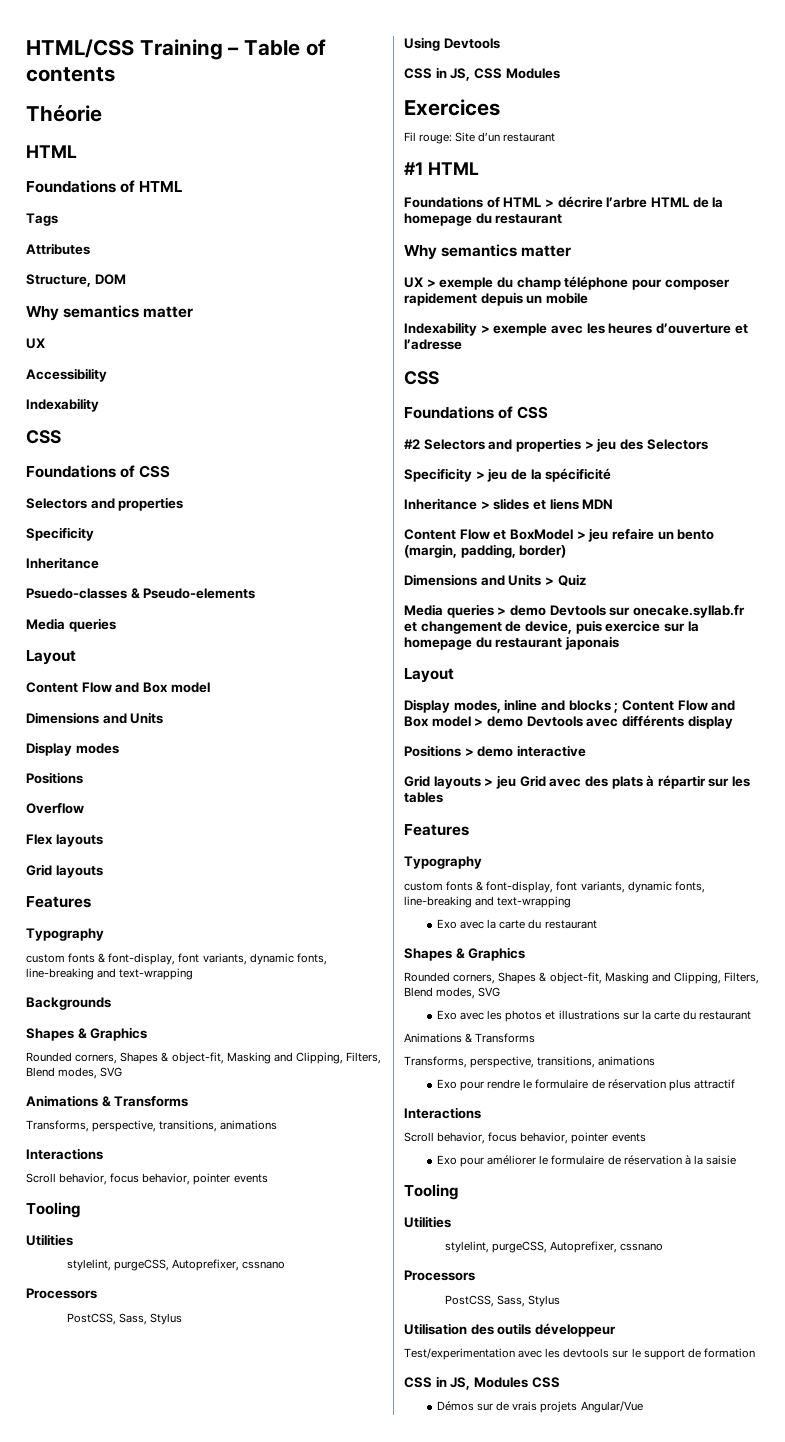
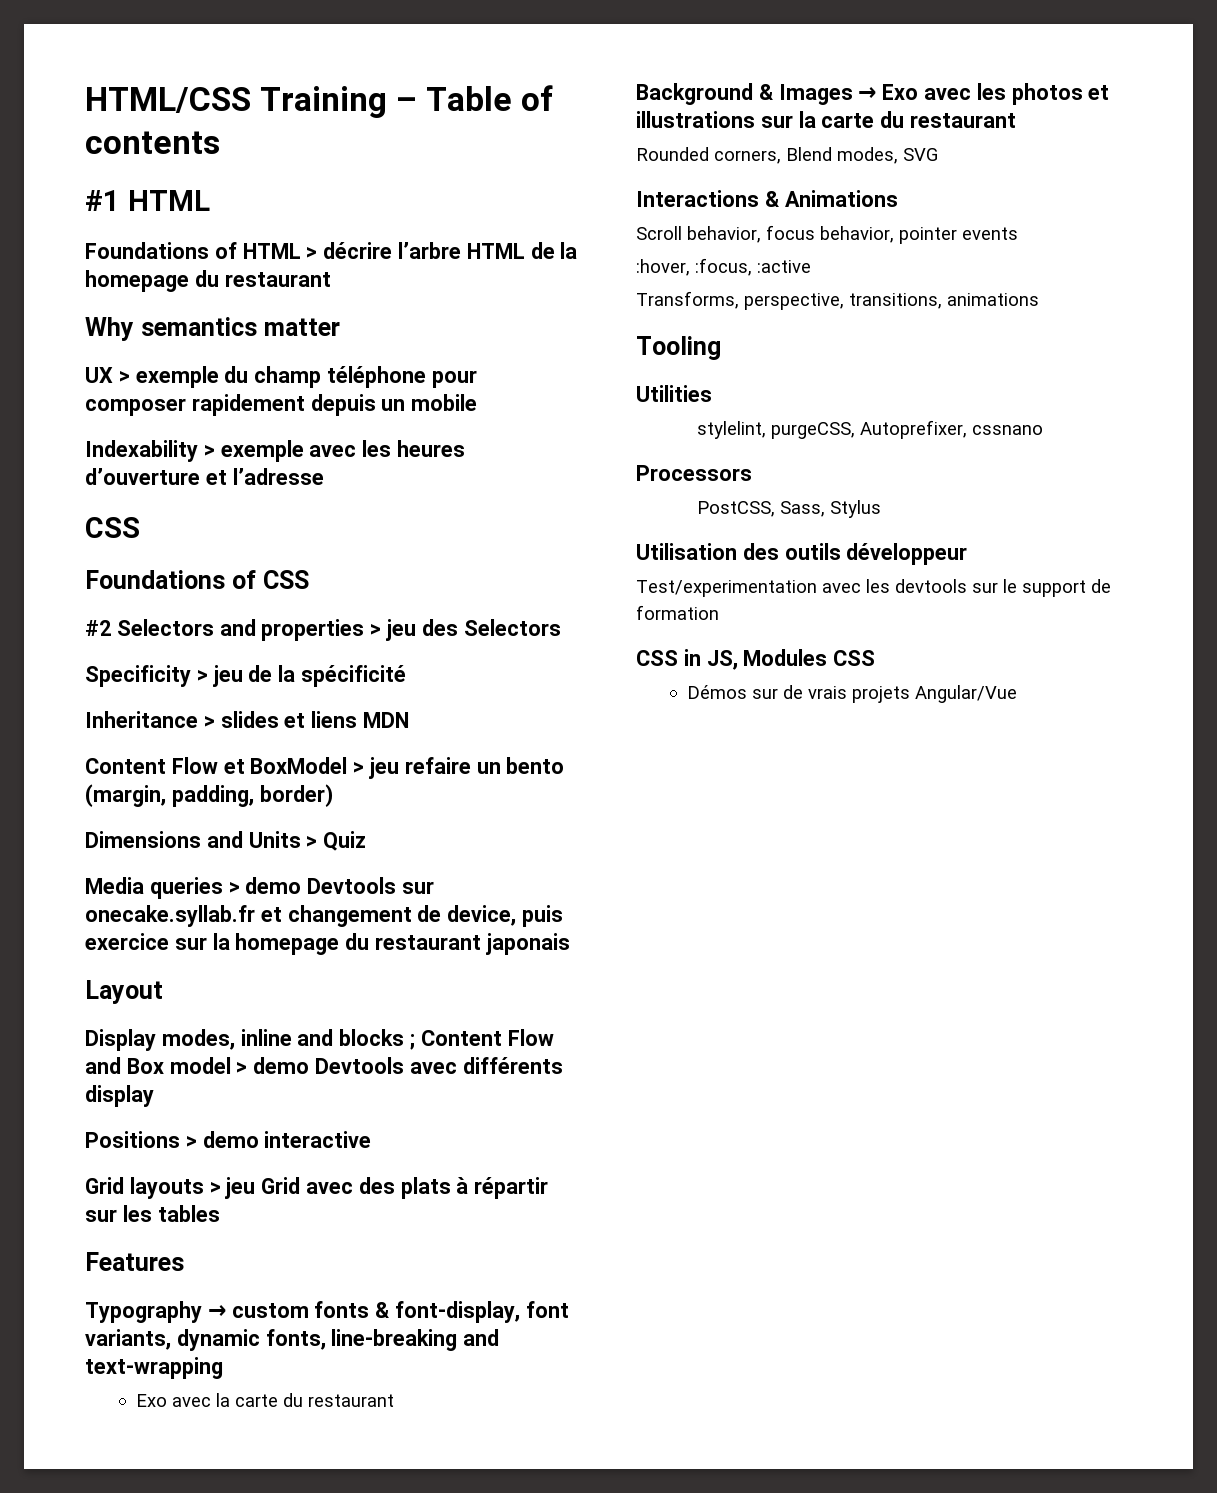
- Théorie
- HTML
- Foundations of HTML
- Tags
- Attributes
- Structure, DOM
- Why semantics matter
- UX
- Accessibility
- Indexability
- CSS
- Foundations of CSS
- Selectors and properties
- Specificity
- Inheritance
- Psuedo-classes & Pseudo-elements
- Media queries
- Layout
- Content Flow and Box model
- Dimensions and Units
- Display modes
- Positions
- Overflow
- Flex layouts
- Grid layouts
- Features
- Typography
- custom fonts & font-display, font variants, dynamic fonts, line-breaking and text-wrapping
- Backgrounds
- Shapes & Graphics
- Rounded corners, Shapes & object-fit, Masking and Clipping, Filters, Blend modes, SVG
- Animations & Transforms
- Transforms, perspective, transitions, animations
- Interactions
- Scroll behavior, focus behavior, pointer events
- Tooling
- Utilities
- stylelint, purgeCSS, Autoprefixer, cssnano
- Processors
- PostCSS, Sass, Stylus
- Using Devtools
- CSS in JS, CSS Modules
- Exercices
- Fil rouge: Site d’un restaurant
  Grid layouts > jeu Grid avec des plats à répartir sur les tables
  Features
- Typography
- custom fonts & font-display, font variants, dynamic fonts, line-breaking and text-wrapping
+ Typography → custom fonts & font-display, font variants, dynamic fonts, line-breaking and text-wrapping
  Exo avec la carte du restaurant
- Shapes & Graphics
- Rounded corners, Shapes & object-fit, Masking and Clipping, Filters, Blend modes, SVG
- Exo avec les photos et illustrations sur la carte du restaurant
- Animations & Transforms
+ Background & Images → Exo avec les photos et illustrations sur la carte du restaurant
+ Rounded corners, Blend modes, SVG
+ Interactions & Animations
+ Scroll behavior, focus behavior, pointer events
+ :hover, :focus, :active
  Transforms, perspective, transitions, animations
- Exo pour rendre le formulaire de réservation plus attractif
- Interactions
- Scroll behavior, focus behavior, pointer events
- Exo pour améliorer le formulaire de réservation à la saisie

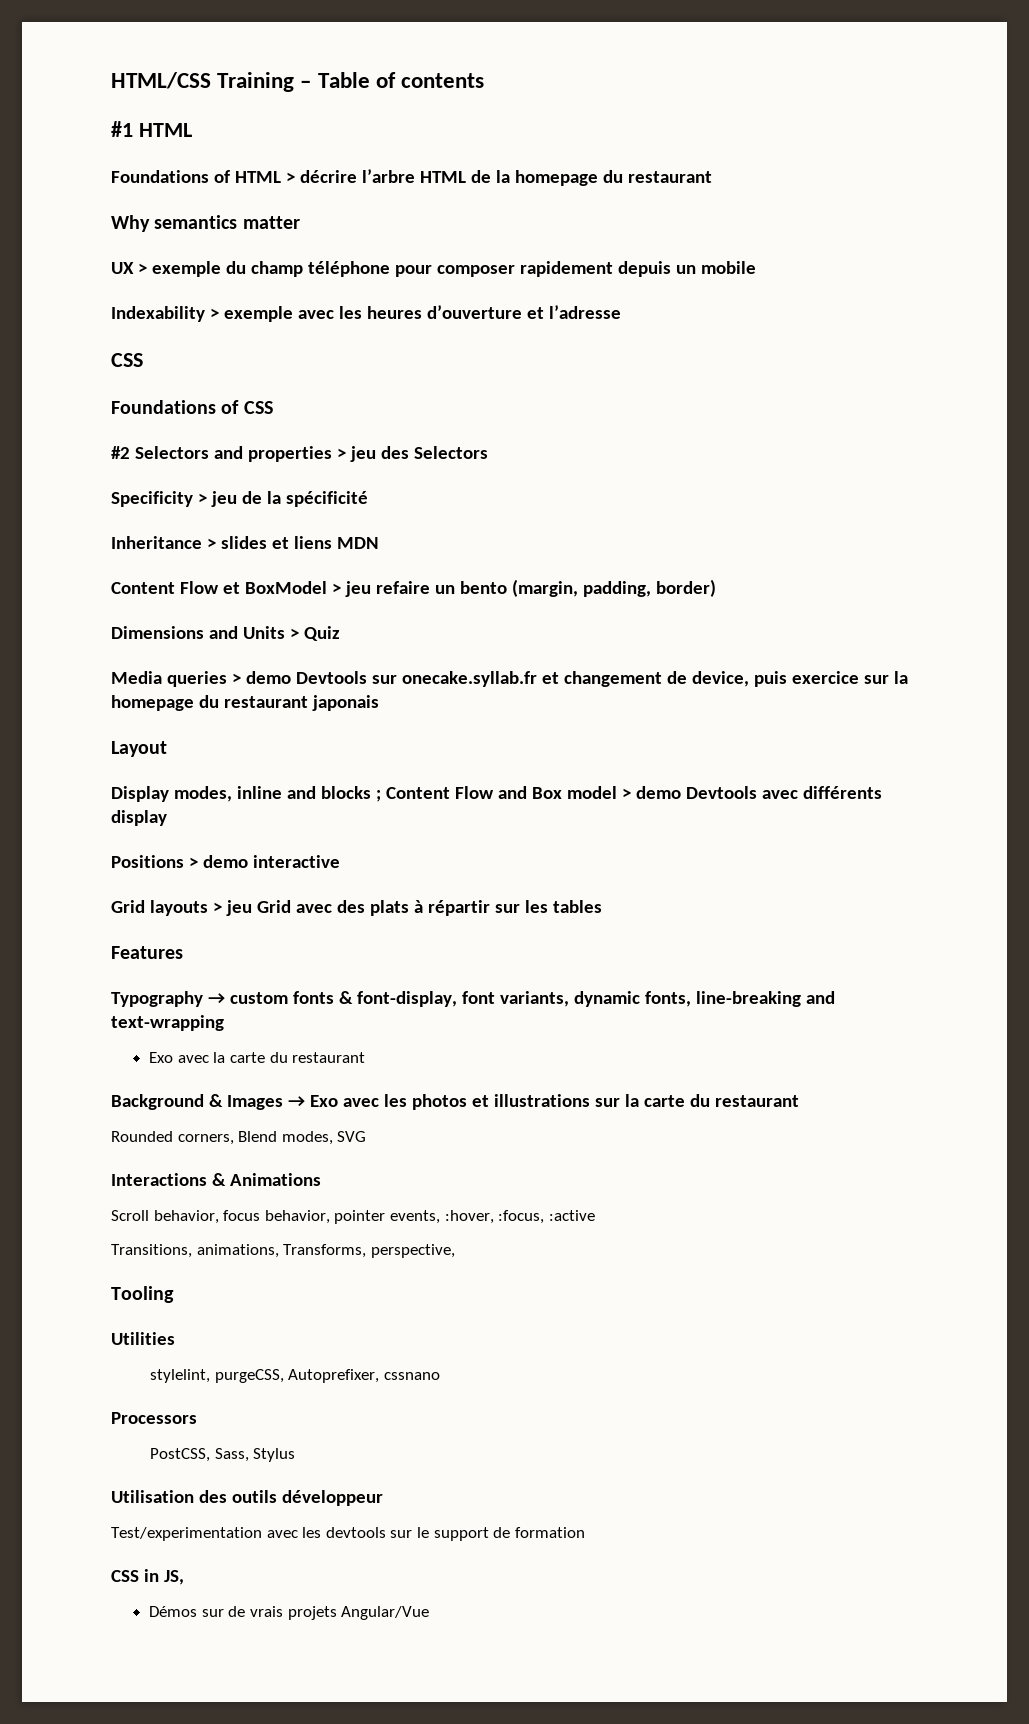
- Scroll behavior, focus behavior, pointer events
- :hover, :focus, :active
+ Scroll behavior, focus behavior, pointer events, :hover, :focus, :active
- Transforms, perspective, transitions, animations
+ Transitions, animations, Transforms, perspective,
- CSS in JS, Modules CSS
+ CSS in JS,

